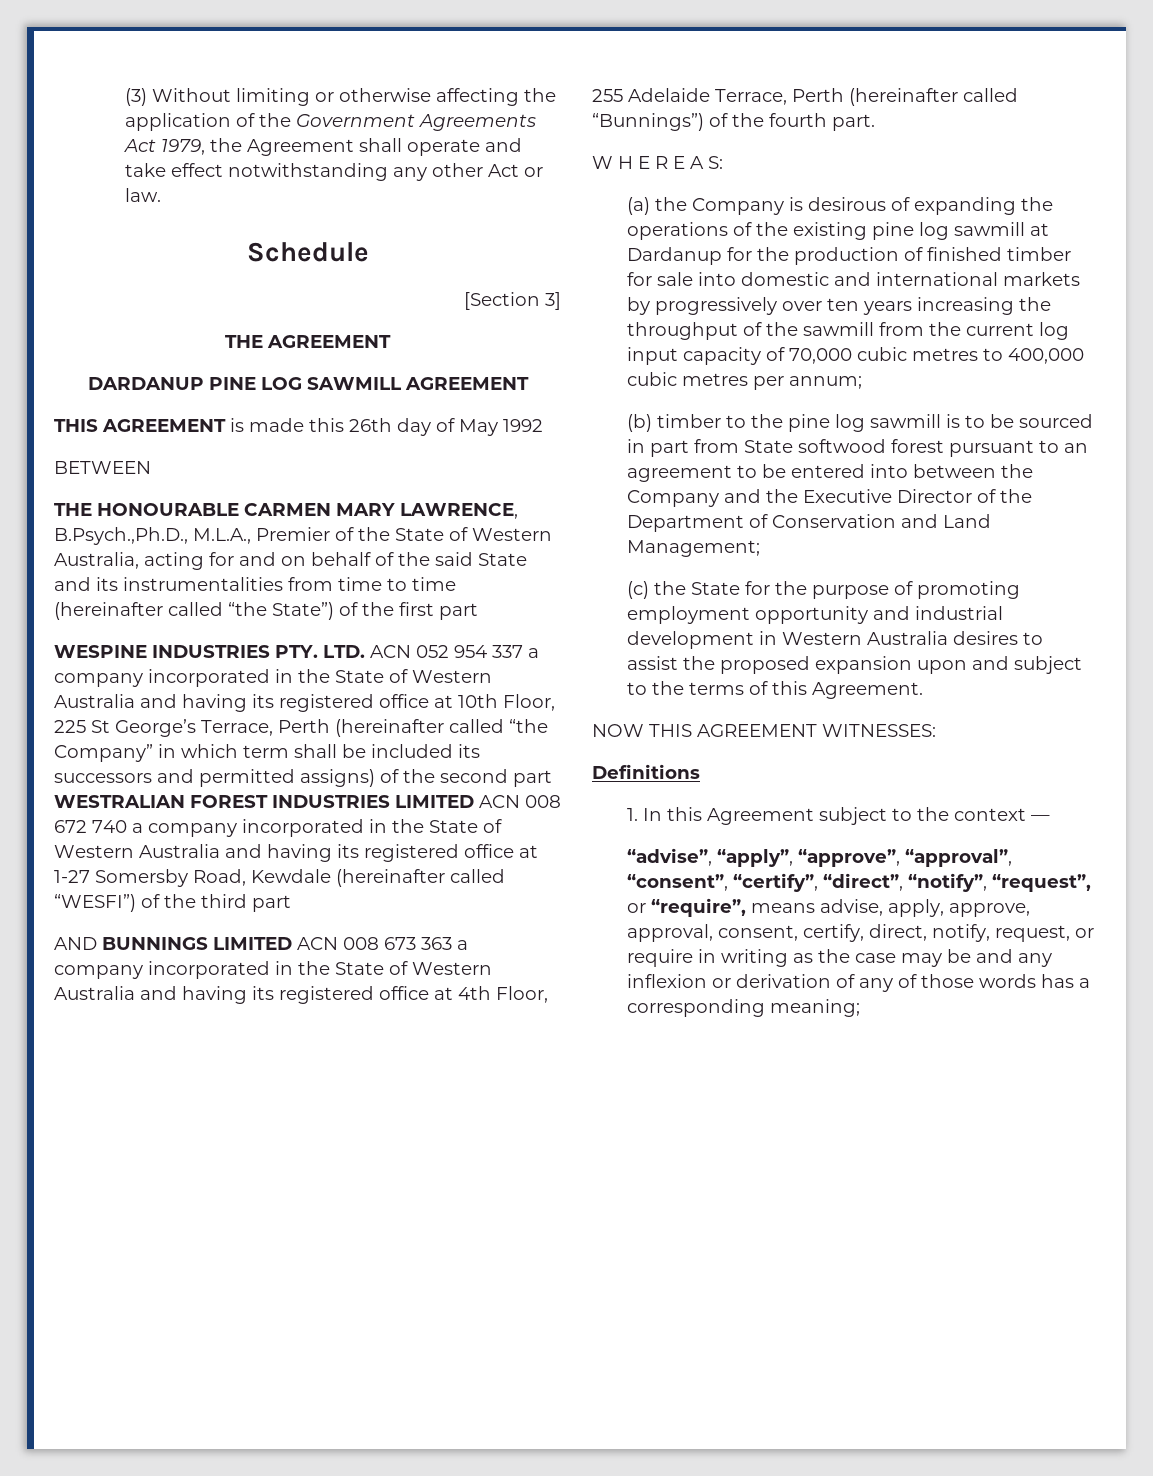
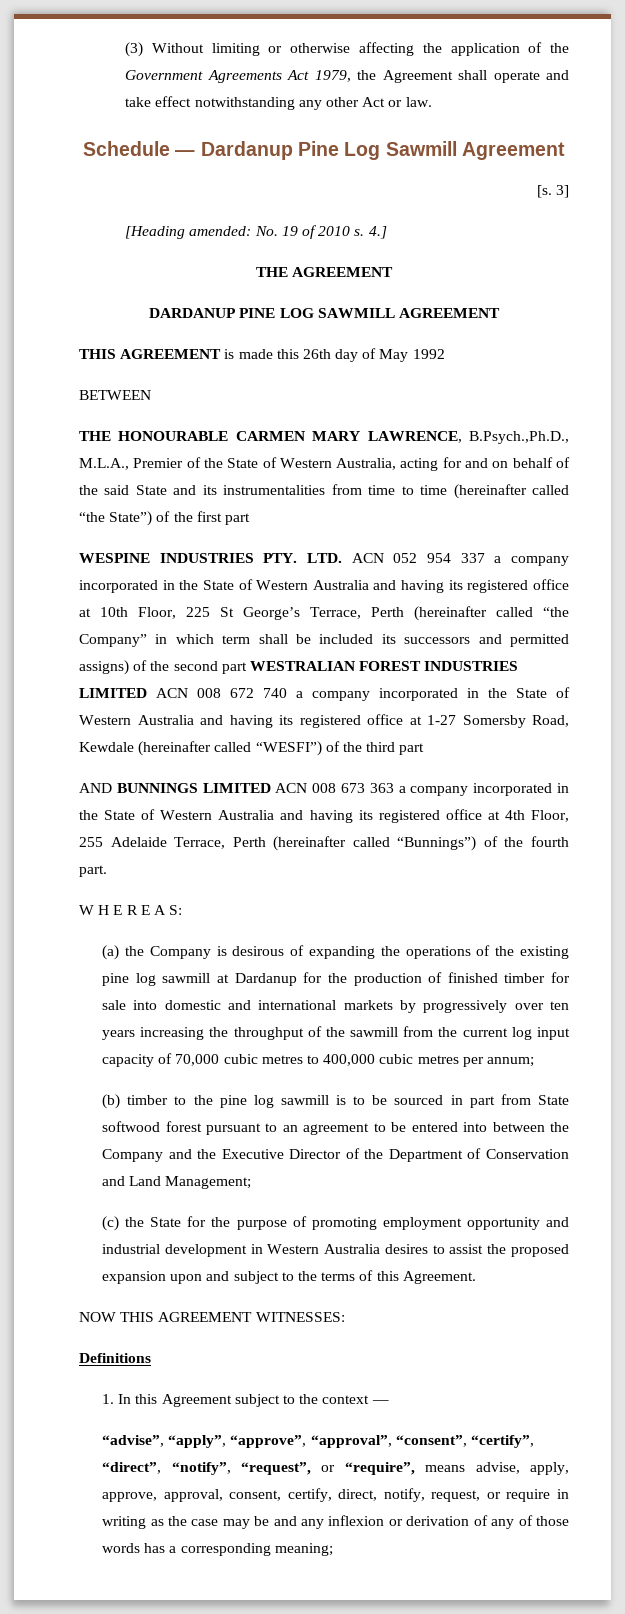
- Schedule
- [Section 3]
+ Schedule — Dardanup Pine Log Sawmill Agreement
+ [s. 3]
+ [Heading amended: No. 19 of 2010 s. 4.]

